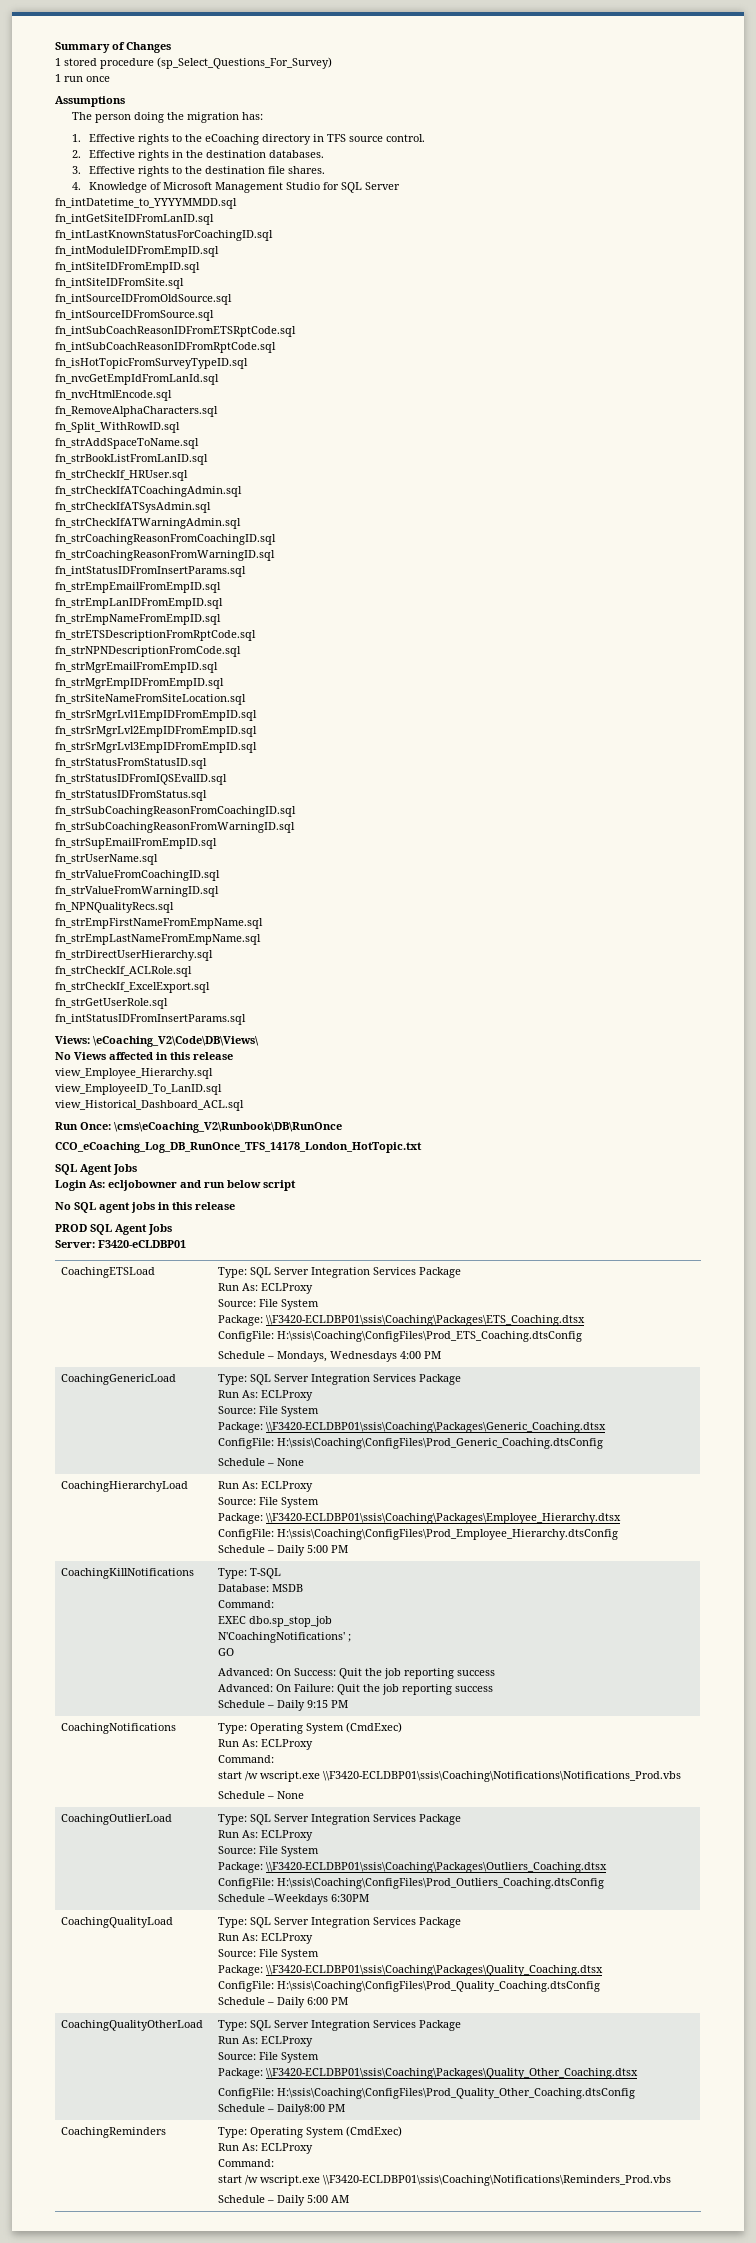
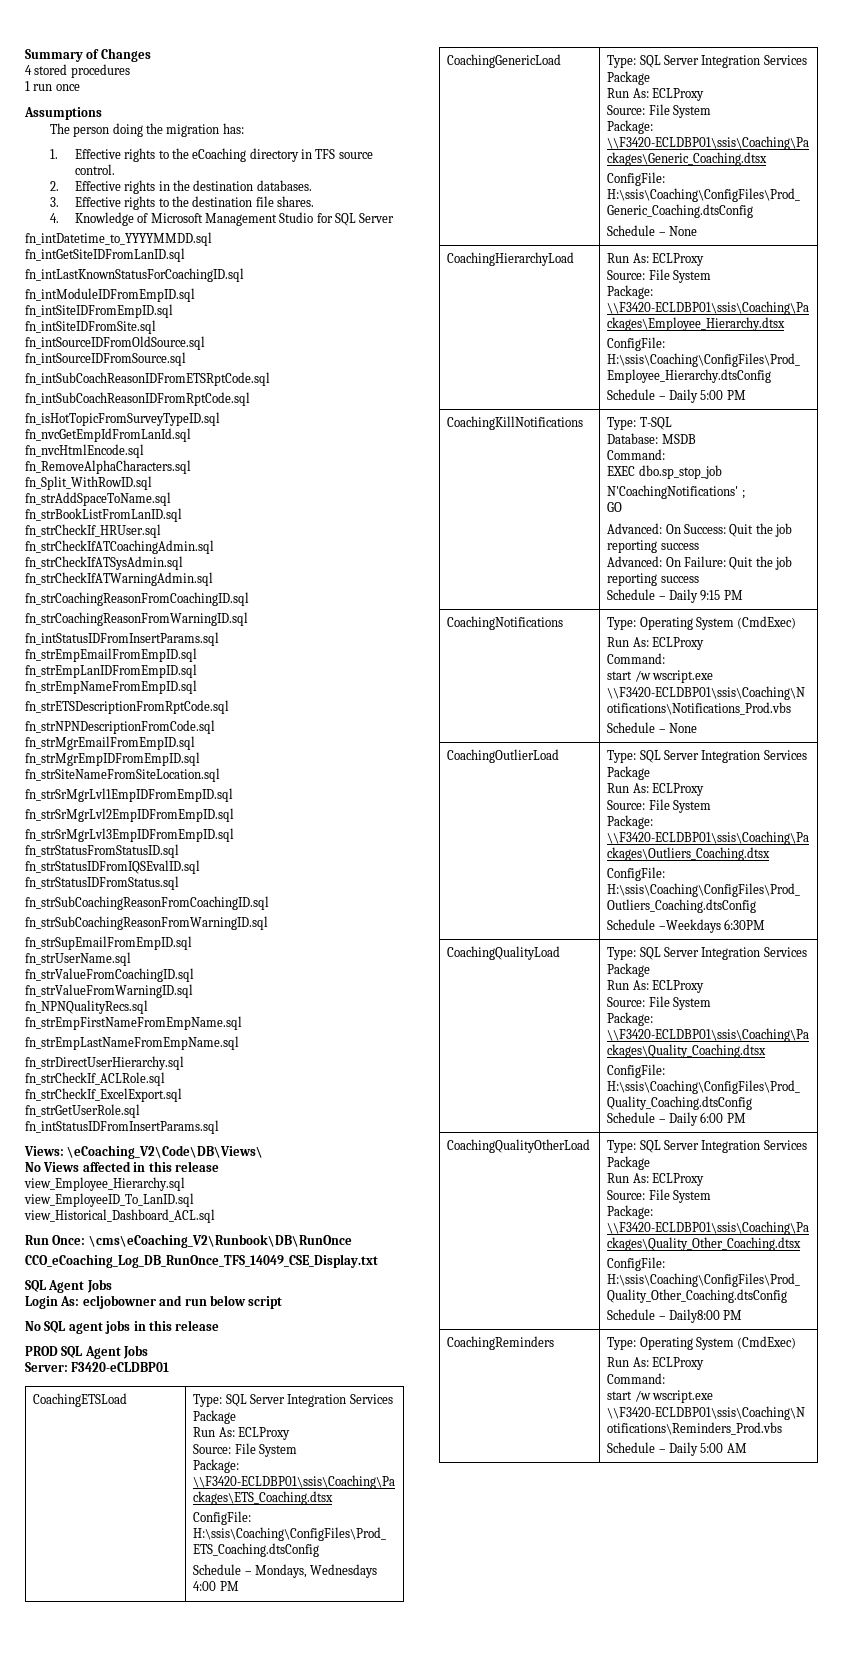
- 1 stored procedure (sp_Select_Questions_For_Survey)
+ 4 stored procedures
- CCO_eCoaching_Log_DB_RunOnce_TFS_14178_London_HotTopic.txt
+ CCO_eCoaching_Log_DB_RunOnce_TFS_14049_CSE_Display.txt

